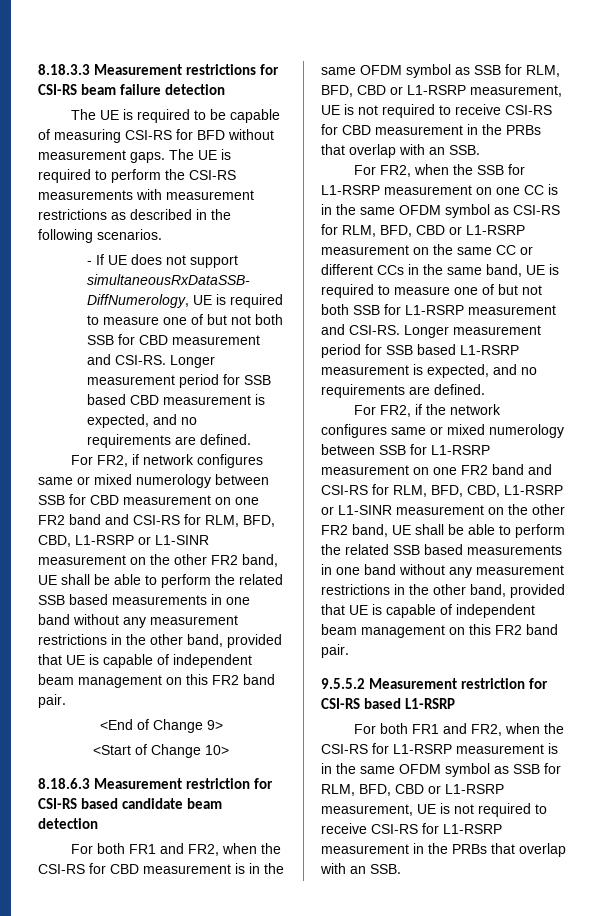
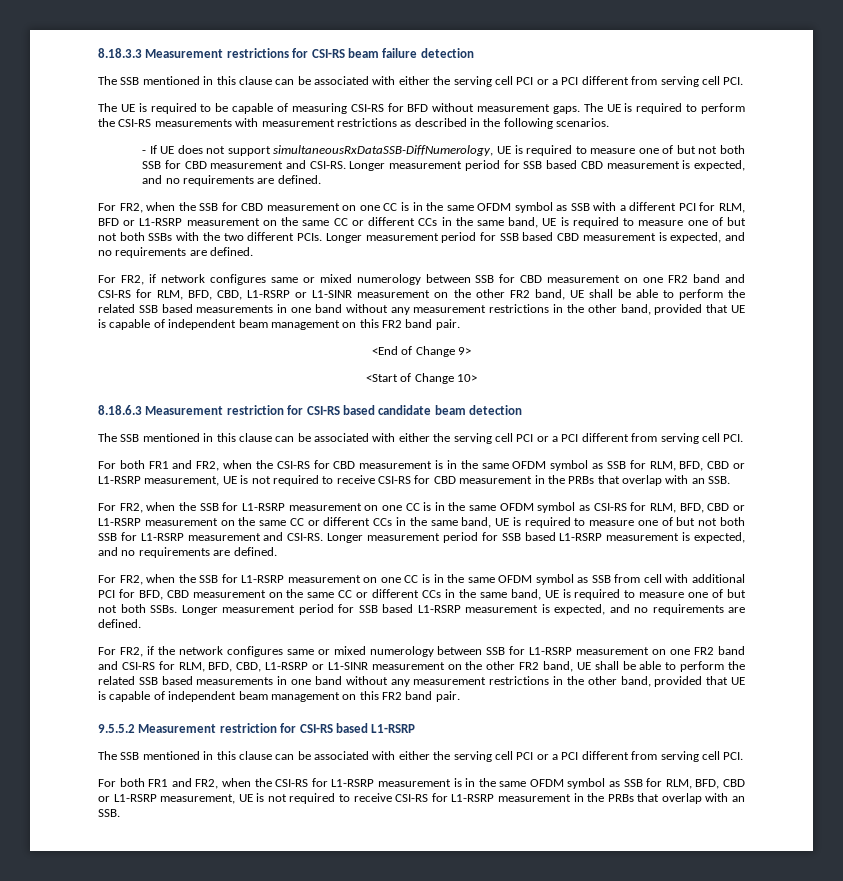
  8.18.3.3 Measurement restrictions for CSI-RS beam failure detection
+ The SSB mentioned in this clause can be associated with either the serving cell PCI or a PCI different from serving cell PCI.
+ For FR2, when the SSB for CBD measurement on one CC is in the same OFDM symbol as SSB with a different PCI for RLM, BFD or L1-RSRP measurement on the same CC or different CCs in the same band, UE is required to measure one of but not both SSBs with the two different PCIs. Longer measurement period for SSB based CBD measurement is expected, and no requirements are defined.
  8.18.6.3 Measurement restriction for CSI-RS based candidate beam detection
+ The SSB mentioned in this clause can be associated with either the serving cell PCI or a PCI different from serving cell PCI.
+ For FR2, when the SSB for L1-RSRP measurement on one CC is in the same OFDM symbol as SSB from cell with additional PCI for BFD, CBD measurement on the same CC or different CCs in the same band, UE is required to measure one of but not both SSBs. Longer measurement period for SSB based L1-RSRP measurement is expected, and no requirements are defined.
  9.5.5.2 Measurement restriction for CSI-RS based L1-RSRP
+ The SSB mentioned in this clause can be associated with either the serving cell PCI or a PCI different from serving cell PCI.

